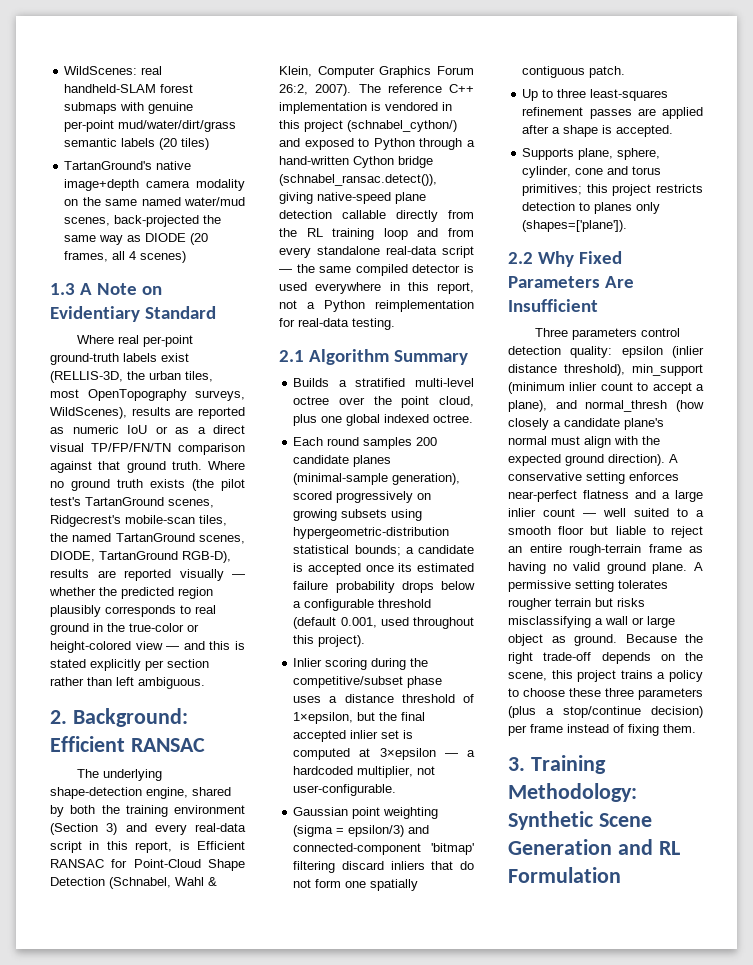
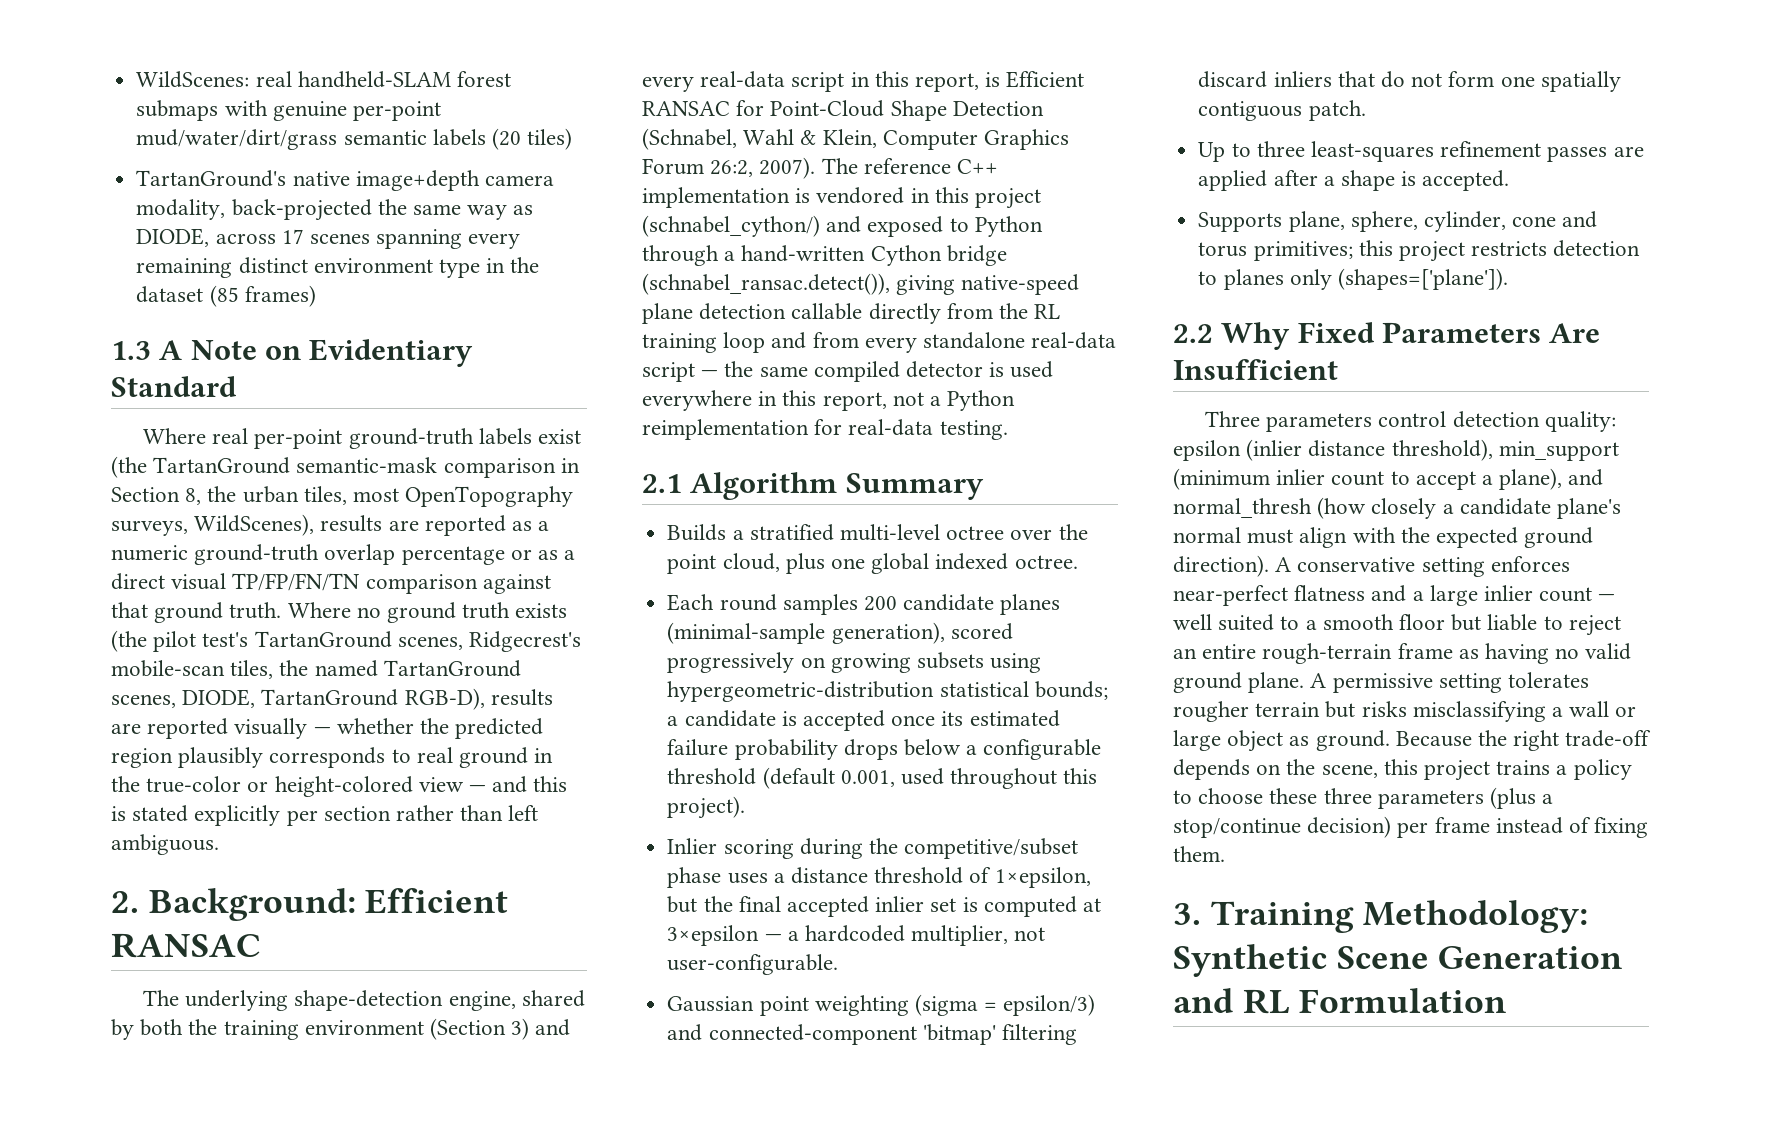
- TartanGround's native image+depth camera modality on the same named water/mud scenes, back-projected the same way as DIODE (20 frames, all 4 scenes)
+ TartanGround's native image+depth camera modality, back-projected the same way as DIODE, across 17 scenes spanning every remaining distinct environment type in the dataset (85 frames)
- Where real per-point ground-truth labels exist (RELLIS-3D, the urban tiles, most OpenTopography surveys, WildScenes), results are reported as numeric IoU or as a direct visual TP/FP/FN/TN comparison against that ground truth.
+ Where real per-point ground-truth labels exist (the TartanGround semantic-mask comparison in Section 8, the urban tiles, most OpenTopography surveys, WildScenes), results are reported as a numeric ground-truth overlap percentage or as a direct visual TP/FP/FN/TN comparison against that ground truth.

